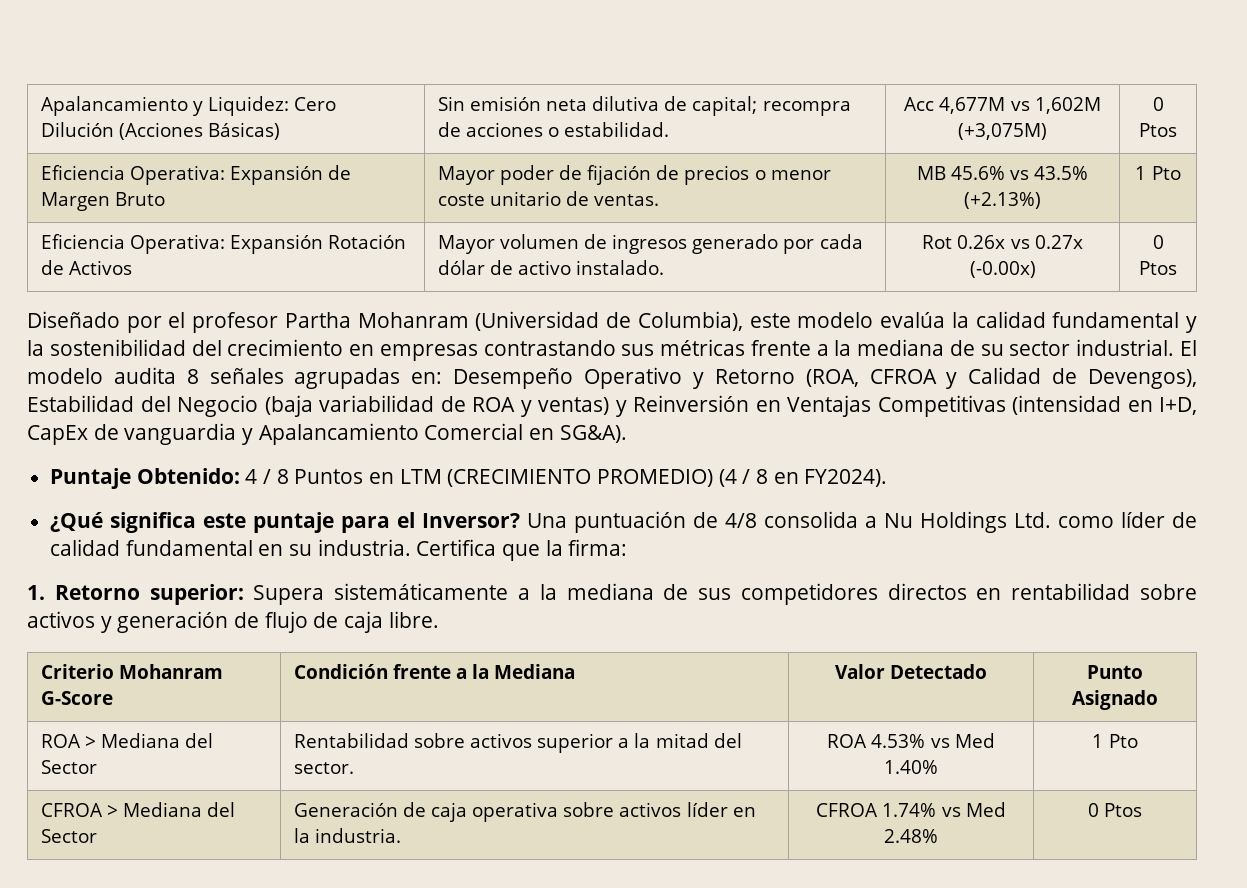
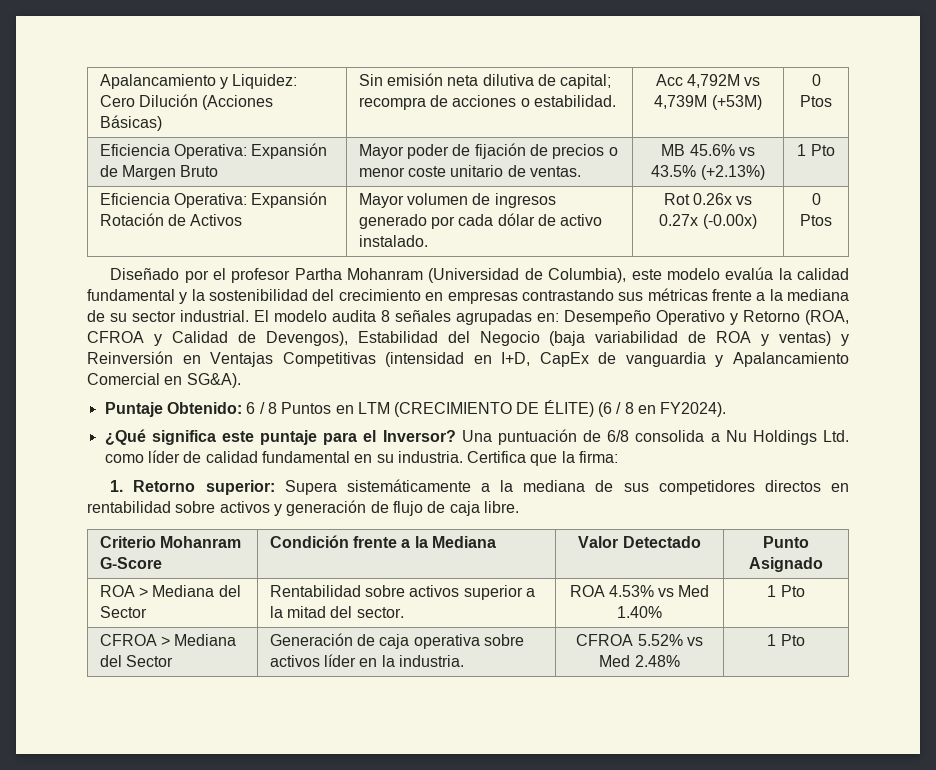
- Apalancamiento y Liquidez: Cero Dilución (Acciones Básicas) | Sin emisión neta dilutiva de capital; recompra de acciones o estabilidad. | Acc 4,677M vs 1,602M (+3,075M) | 0 Ptos
+ Apalancamiento y Liquidez: Cero Dilución (Acciones Básicas) | Sin emisión neta dilutiva de capital; recompra de acciones o estabilidad. | Acc 4,792M vs 4,739M (+53M) | 0 Ptos
- Puntaje Obtenido: 4 / 8 Puntos en LTM (CRECIMIENTO PROMEDIO) (4 / 8 en FY2024).
+ Puntaje Obtenido: 6 / 8 Puntos en LTM (CRECIMIENTO DE ÉLITE) (6 / 8 en FY2024).
- Una puntuación de 4/8 consolida a Nu Holdings Ltd. como líder de calidad fundamental en su industria.
+ Una puntuación de 6/8 consolida a Nu Holdings Ltd. como líder de calidad fundamental en su industria.
- CFROA > Mediana del Sector | Generación de caja operativa sobre activos líder en la industria. | CFROA 1.74% vs Med 2.48% | 0 Ptos
+ CFROA > Mediana del Sector | Generación de caja operativa sobre activos líder en la industria. | CFROA 5.52% vs Med 2.48% | 1 Pto

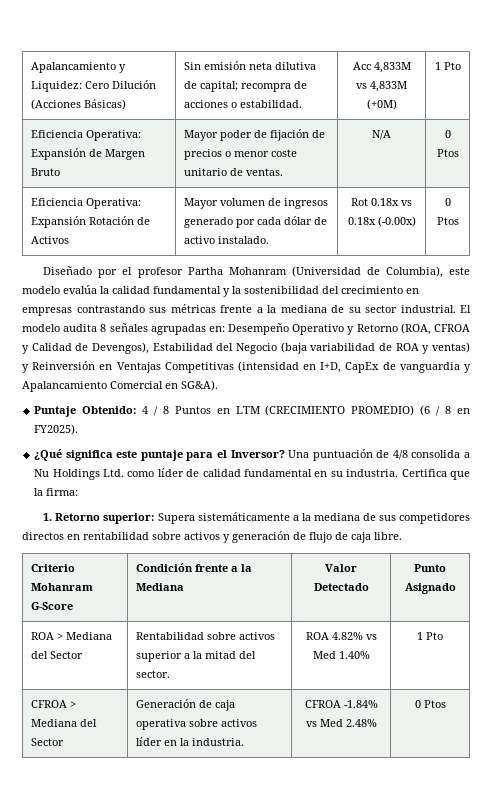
- Apalancamiento y Liquidez: Cero Dilución (Acciones Básicas) | Sin emisión neta dilutiva de capital; recompra de acciones o estabilidad. | Acc 4,792M vs 4,739M (+53M) | 0 Ptos
+ Apalancamiento y Liquidez: Cero Dilución (Acciones Básicas) | Sin emisión neta dilutiva de capital; recompra de acciones o estabilidad. | Acc 4,833M vs 4,833M (+0M) | 1 Pto
- Eficiencia Operativa: Expansión de Margen Bruto | Mayor poder de fijación de precios o menor coste unitario de ventas. | MB 45.6% vs 43.5% (+2.13%) | 1 Pto
+ Eficiencia Operativa: Expansión de Margen Bruto | Mayor poder de fijación de precios o menor coste unitario de ventas. | N/A | 0 Ptos
- Eficiencia Operativa: Expansión Rotación de Activos | Mayor volumen de ingresos generado por cada dólar de activo instalado. | Rot 0.26x vs 0.27x (-0.00x) | 0 Ptos
+ Eficiencia Operativa: Expansión Rotación de Activos | Mayor volumen de ingresos generado por cada dólar de activo instalado. | Rot 0.18x vs 0.18x (-0.00x) | 0 Ptos
- Puntaje Obtenido: 6 / 8 Puntos en LTM (CRECIMIENTO DE ÉLITE) (6 / 8 en FY2024).
+ Puntaje Obtenido: 4 / 8 Puntos en LTM (CRECIMIENTO PROMEDIO) (6 / 8 en FY2025).
- Una puntuación de 6/8 consolida a Nu Holdings Ltd. como líder de calidad fundamental en su industria.
+ Una puntuación de 4/8 consolida a Nu Holdings Ltd. como líder de calidad fundamental en su industria.
- ROA > Mediana del Sector | Rentabilidad sobre activos superior a la mitad del sector. | ROA 4.53% vs Med 1.40% | 1 Pto
+ ROA > Mediana del Sector | Rentabilidad sobre activos superior a la mitad del sector. | ROA 4.82% vs Med 1.40% | 1 Pto
- CFROA > Mediana del Sector | Generación de caja operativa sobre activos líder en la industria. | CFROA 5.52% vs Med 2.48% | 1 Pto
+ CFROA > Mediana del Sector | Generación de caja operativa sobre activos líder en la industria. | CFROA -1.84% vs Med 2.48% | 0 Ptos

